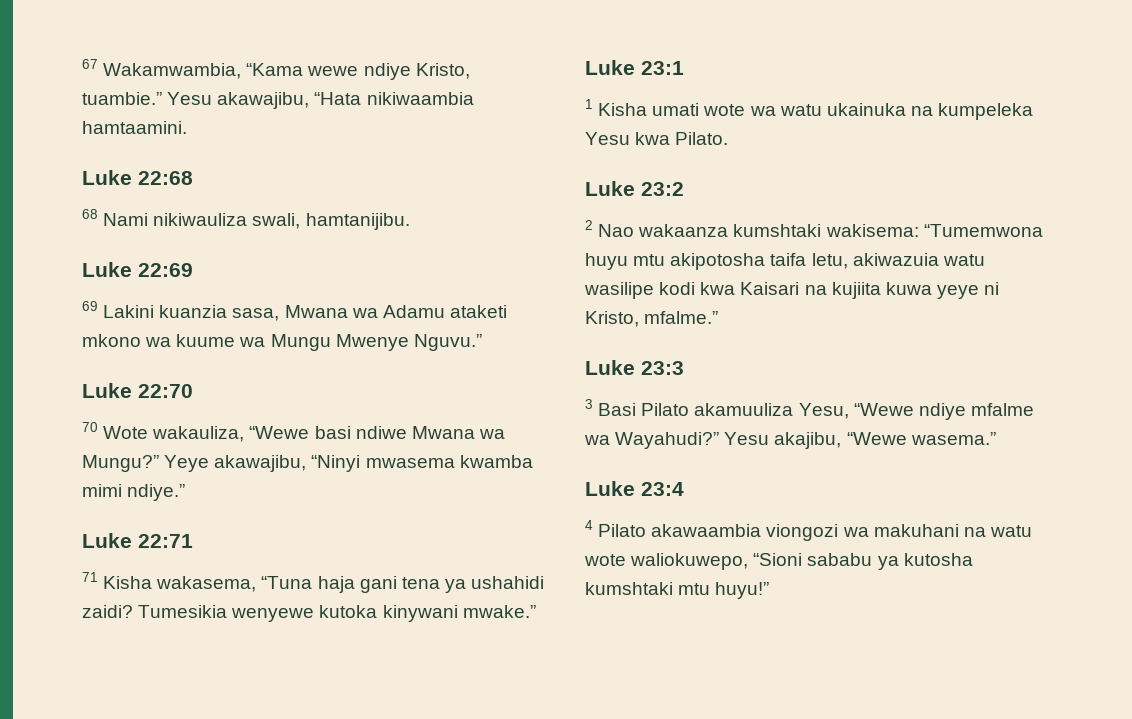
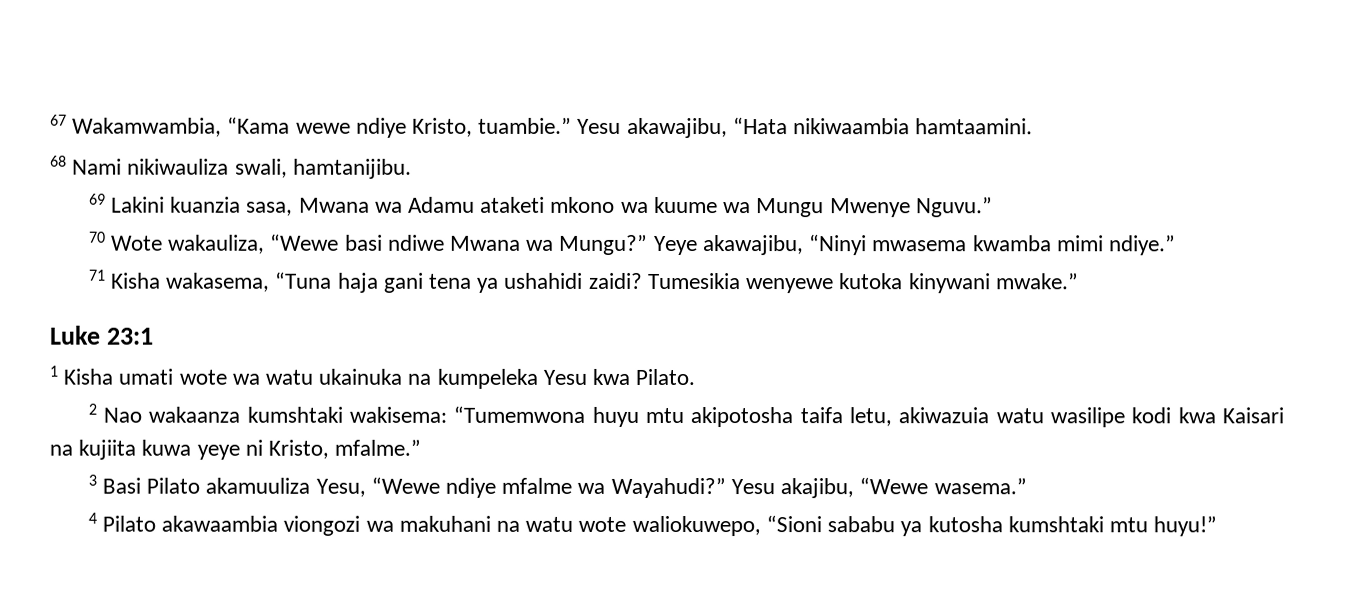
- Luke 22:68
- Luke 22:69
- Luke 22:70
- Luke 22:71
- Luke 23:2
- Luke 23:3
- Luke 23:4

